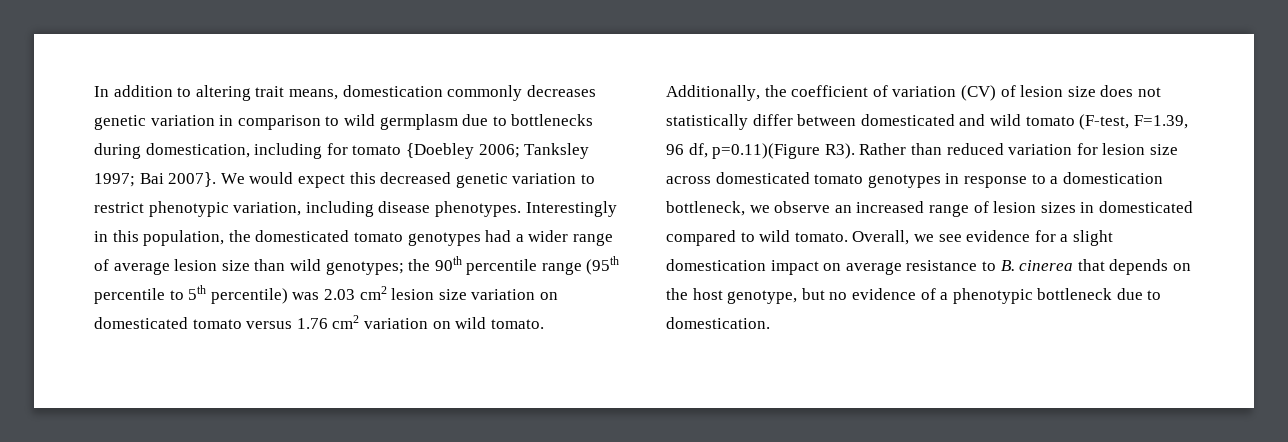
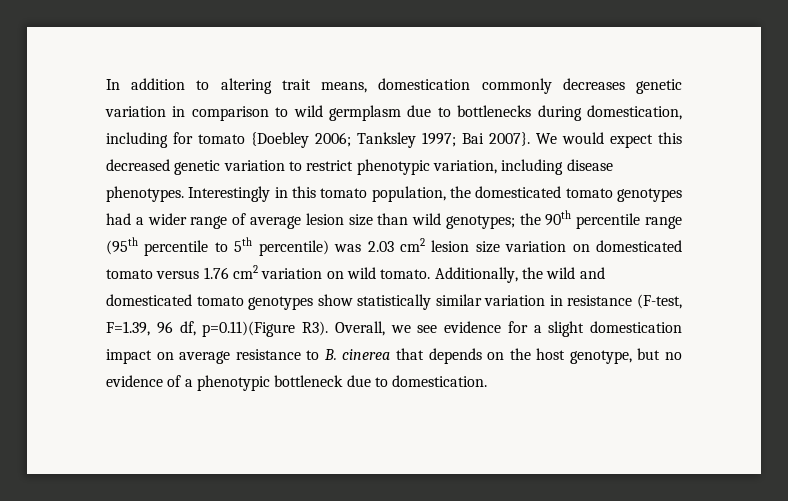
- Interestingly in this population, the domesticated tomato genotypes had a wider range of average lesion size than wild genotypes; the 90th percentile range (95th percentile to 5th percentile) was 2.03 cm2 lesion size variation on domesticated tomato versus 1.76 cm2 variation on wild tomato.
+ Interestingly in this tomato population, the domesticated tomato genotypes had a wider range of average lesion size than wild genotypes; the 90th percentile range (95th percentile to 5th percentile) was 2.03 cm2 lesion size variation on domesticated tomato versus 1.76 cm2 variation on wild tomato.
- Additionally, the coefficient of variation (CV) of lesion size does not statistically differ between domesticated and wild tomato (F-test, F=1.39, 96 df, p=0.11)(Figure R3). Rather than reduced variation for lesion size across domesticated tomato genotypes in response to a domestication bottleneck, we observe an increased range of lesion sizes in domesticated compared to wild tomato. Overall, we see evidence for a slight domestication impact on average resistance to B. cinerea that depends on the host genotype, but no evidence of a phenotypic bottleneck due to domestication.
+ Additionally, the wild and domesticated tomato genotypes show statistically similar variation in resistance (F-test, F=1.39, 96 df, p=0.11)(Figure R3). Overall, we see evidence for a slight domestication impact on average resistance to B. cinerea that depends on the host genotype, but no evidence of a phenotypic bottleneck due to domestication.

